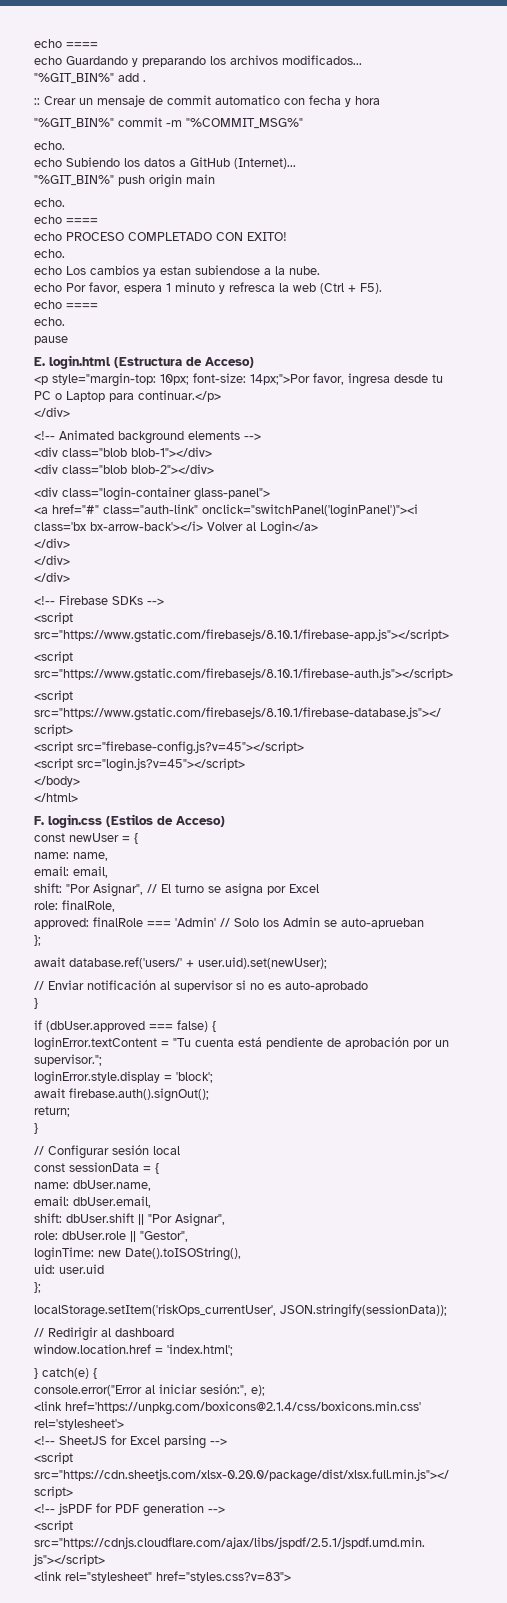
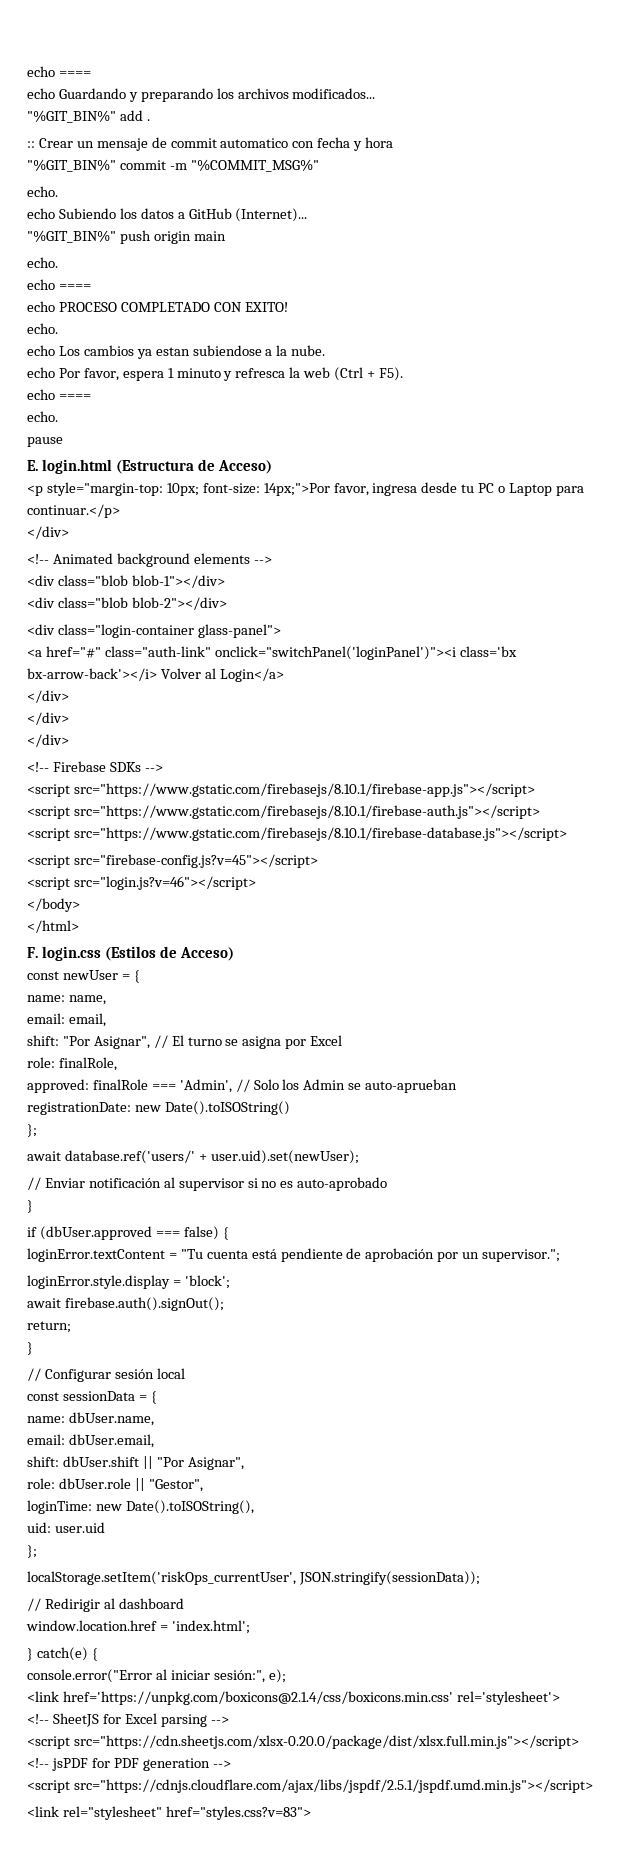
- <script src="login.js?v=45"></script>
+ <script src="login.js?v=46"></script>
- approved: finalRole === 'Admin' // Solo los Admin se auto-aprueban
+ approved: finalRole === 'Admin', // Solo los Admin se auto-aprueban
+ registrationDate: new Date().toISOString()

